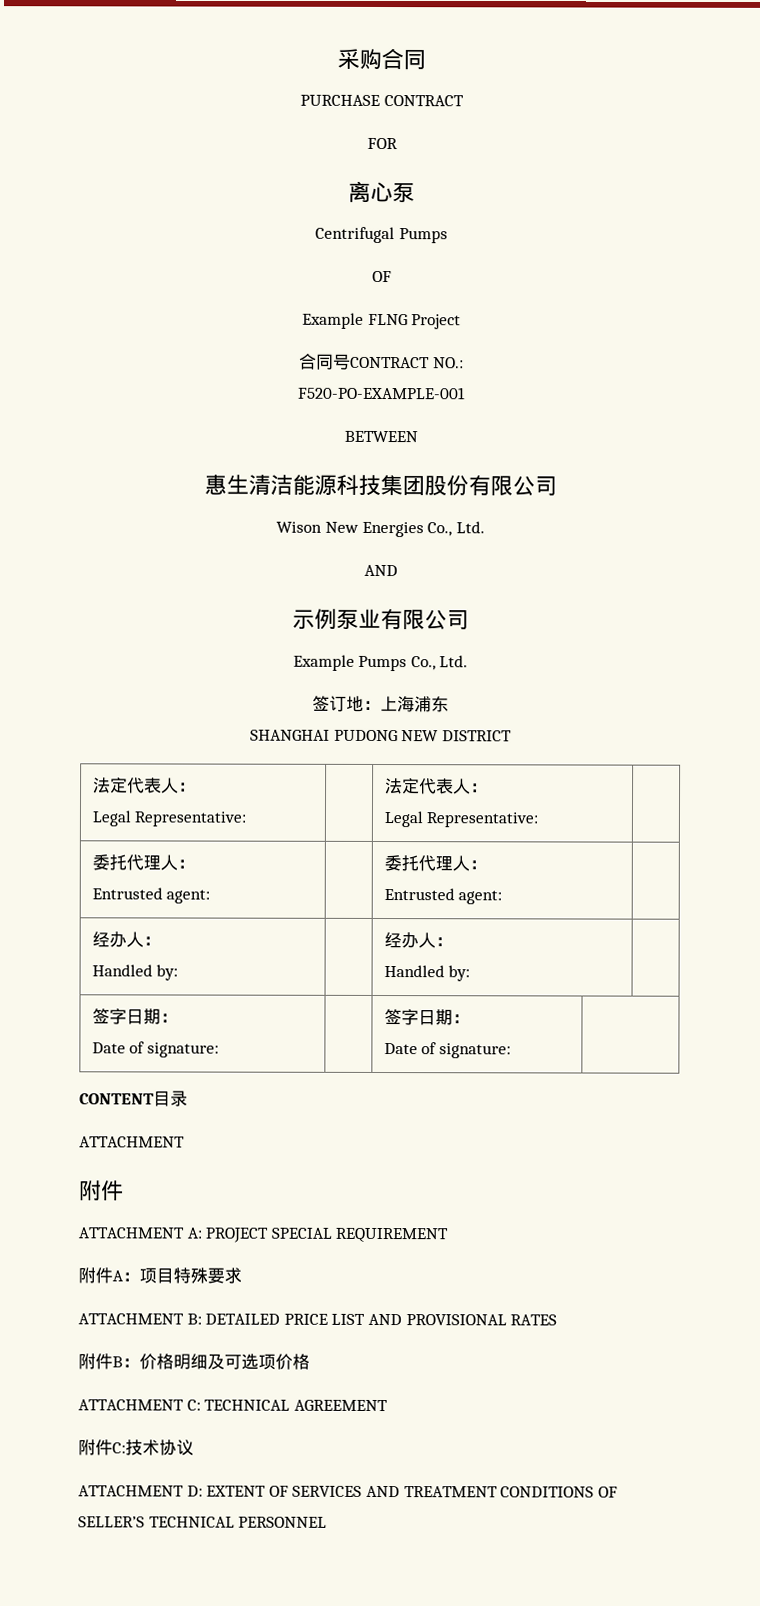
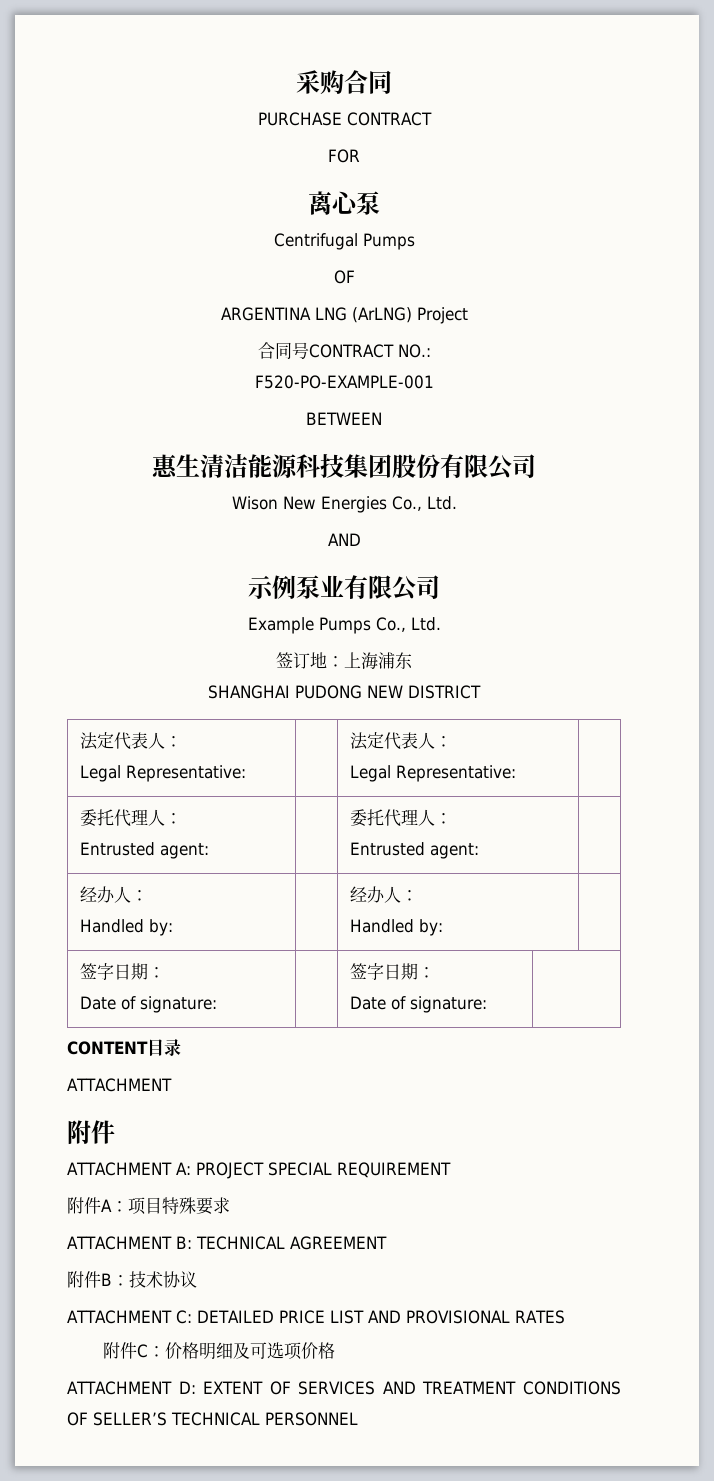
- Example FLNG Project
+ ARGENTINA LNG (ArLNG) Project
- ATTACHMENT B: DETAILED PRICE LIST AND PROVISIONAL RATES
+ ATTACHMENT B: TECHNICAL AGREEMENT
+ 附件B：技术协议
+ ATTACHMENT C: DETAILED PRICE LIST AND PROVISIONAL RATES
- 附件B：价格明细及可选项价格
+ 附件C：价格明细及可选项价格
- ATTACHMENT C: TECHNICAL AGREEMENT
- 附件C:技术协议

